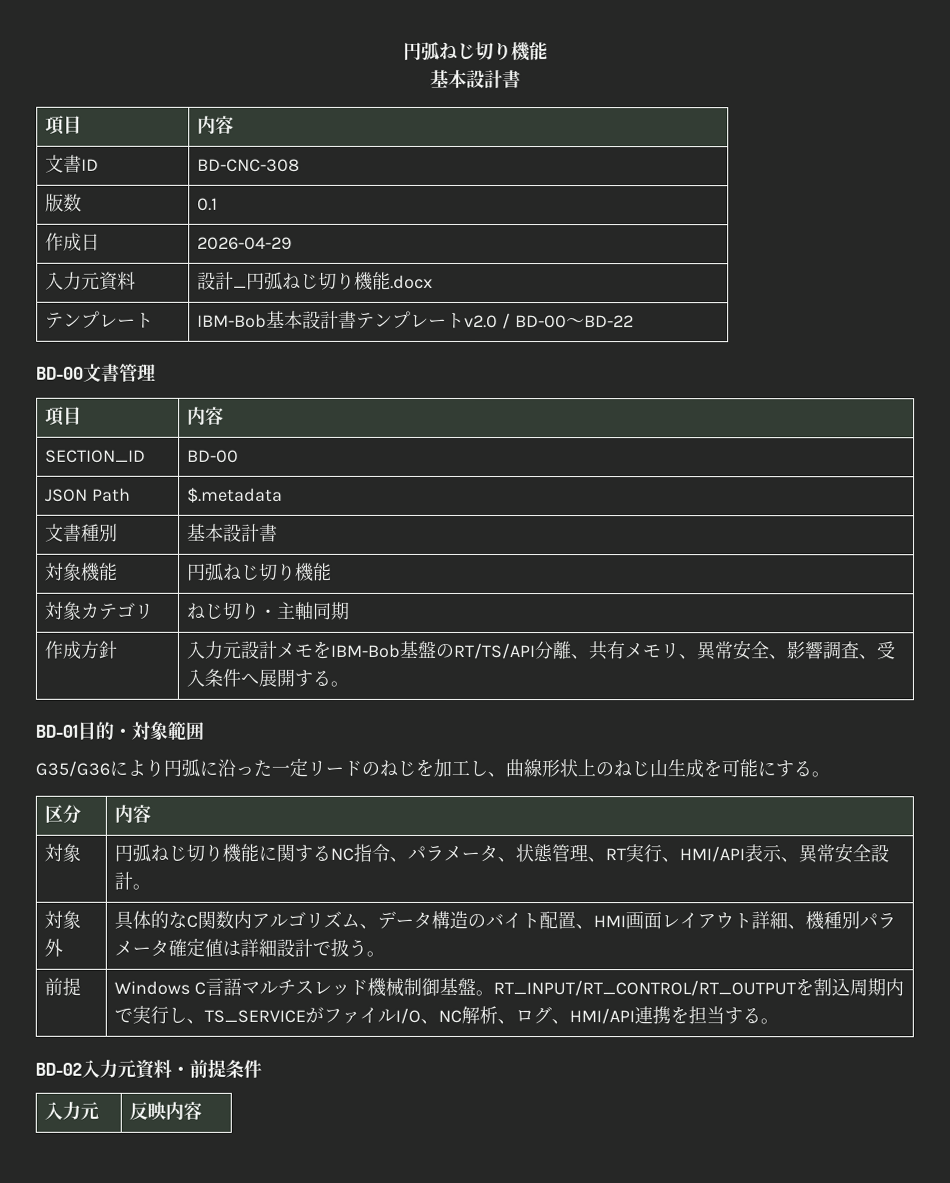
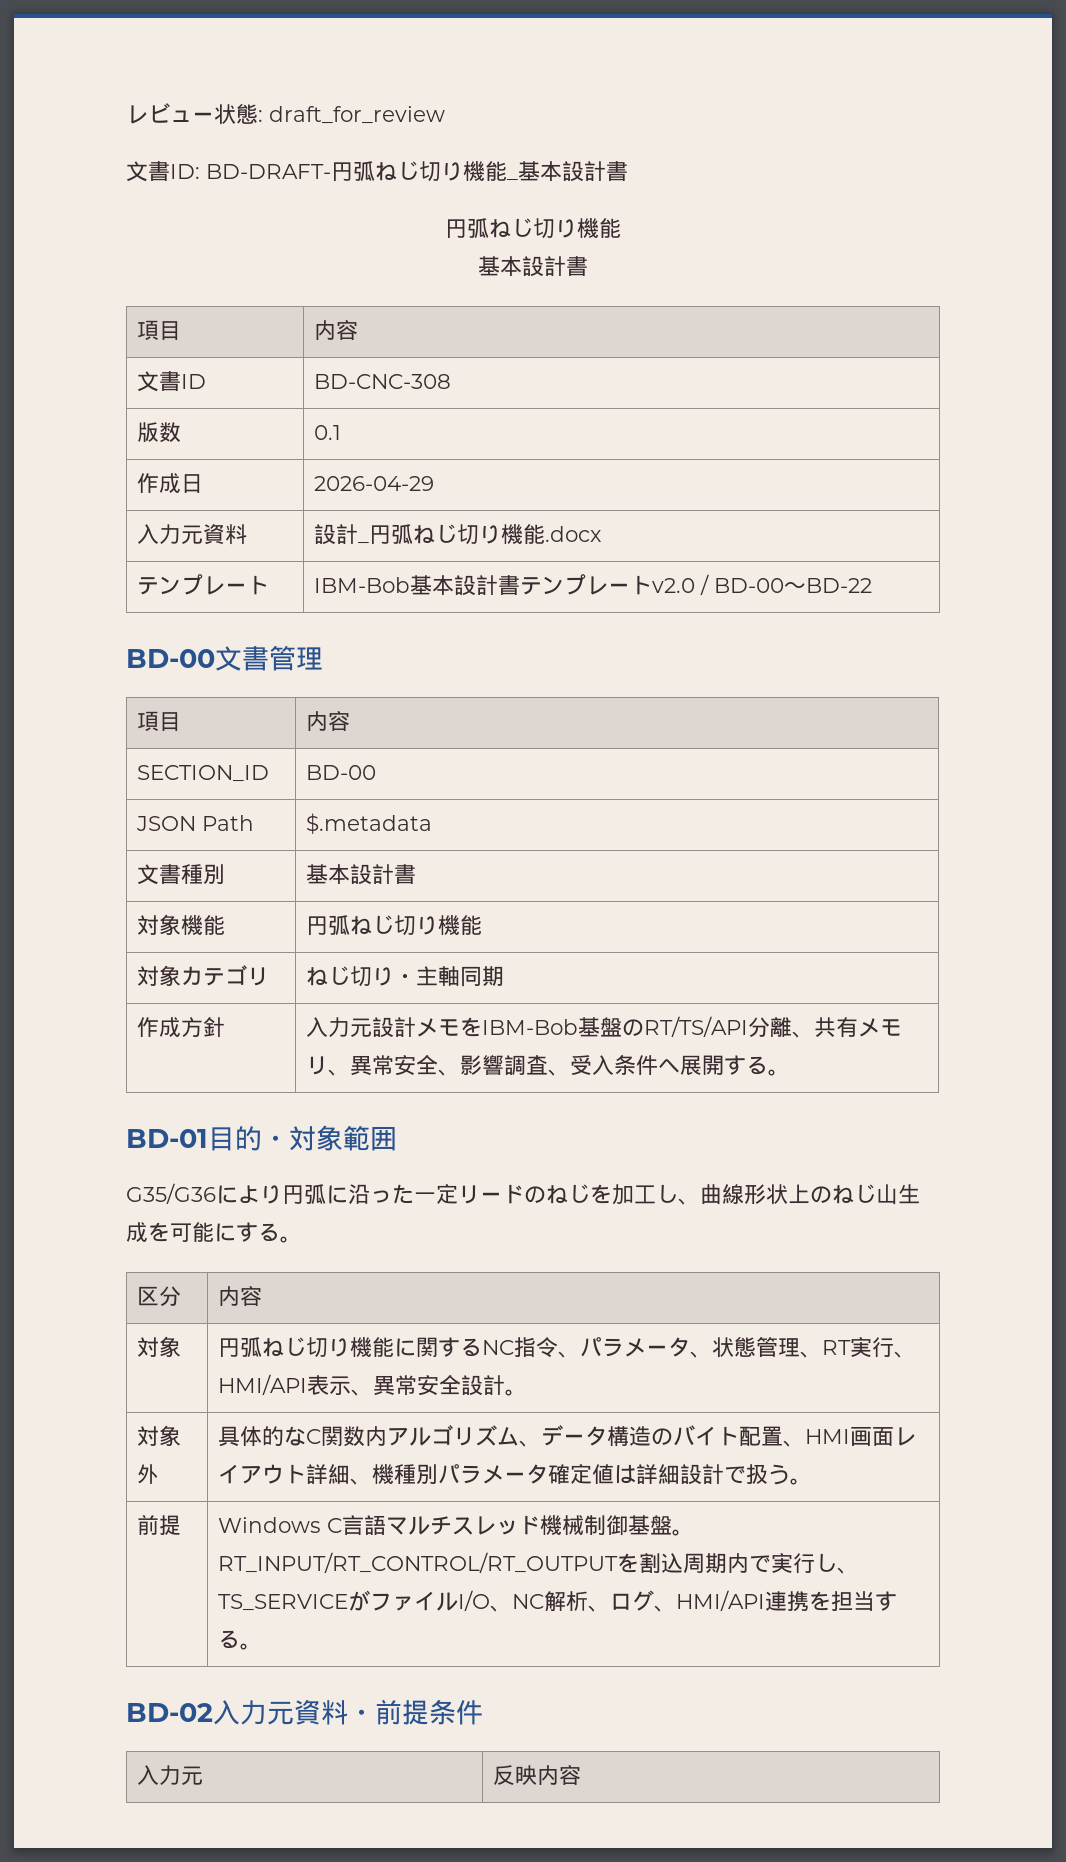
+ レビュー状態: draft_for_review
+ 文書ID: BD-DRAFT-円弧ねじ切り機能_基本設計書

